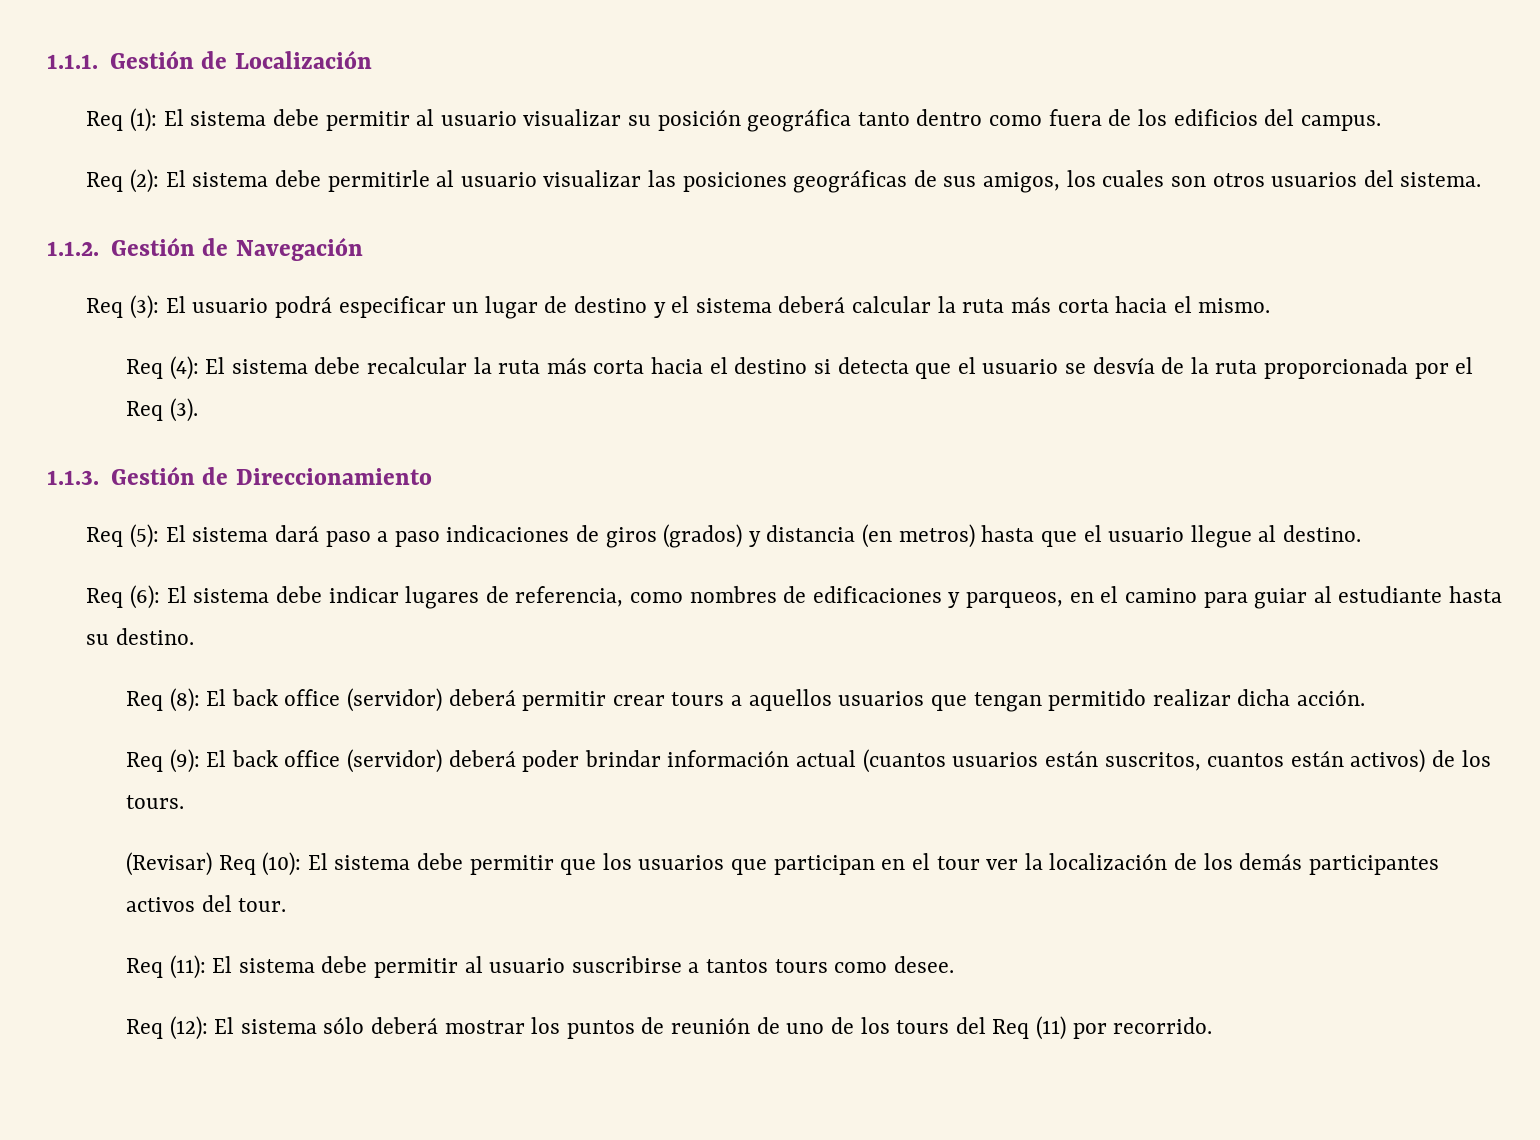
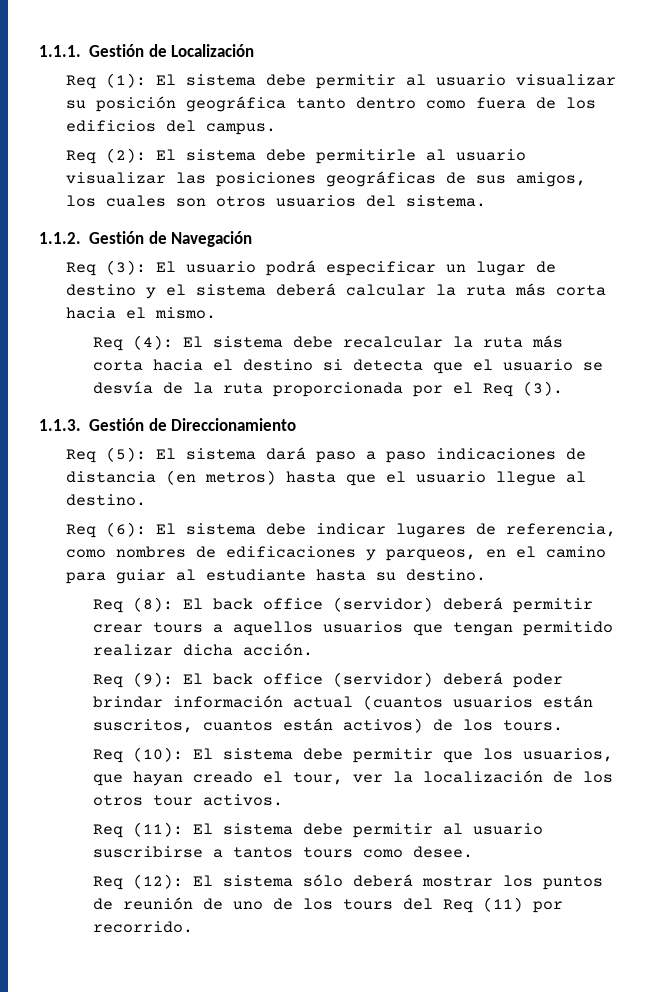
- Req (5): El sistema dará paso a paso indicaciones de giros (grados) y distancia (en metros) hasta que el usuario llegue al destino.
+ Req (5): El sistema dará paso a paso indicaciones de distancia (en metros) hasta que el usuario llegue al destino.
- (Revisar) Req (10): El sistema debe permitir que los usuarios que participan en el tour ver la localización de los demás participantes activos del tour.
+ Req (10): El sistema debe permitir que los usuarios, que hayan creado el tour, ver la localización de los otros tour activos.

